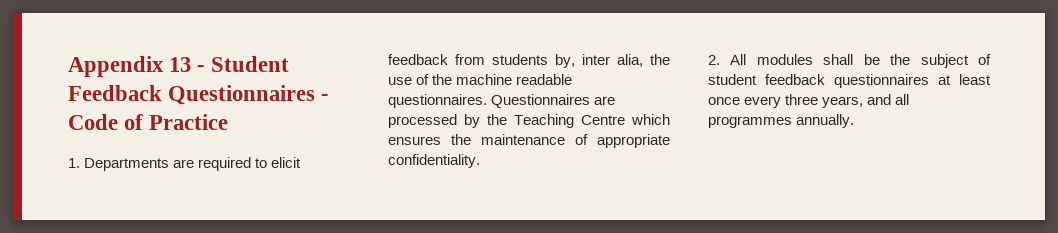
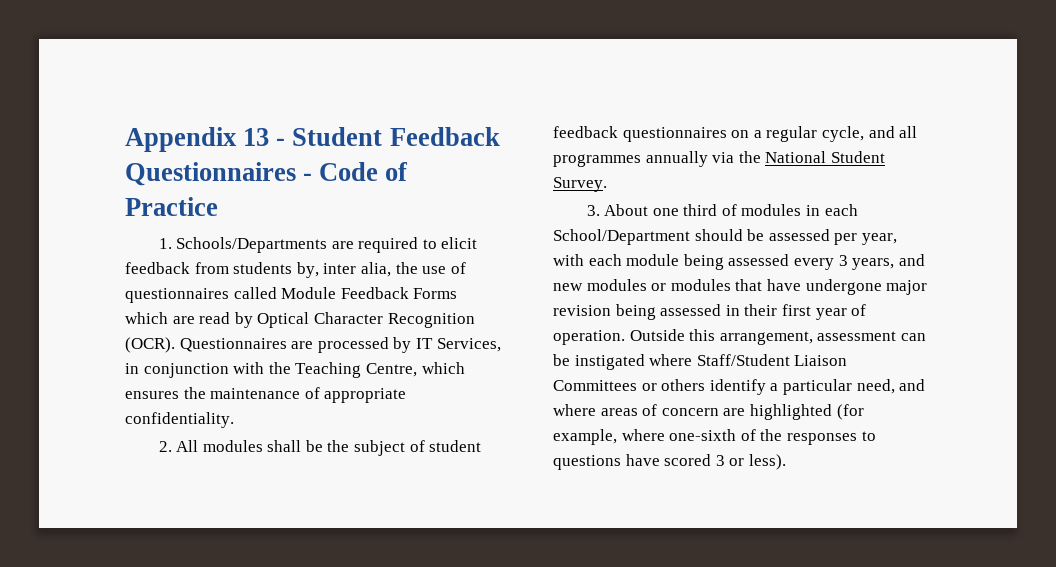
- 1. Departments are required to elicit feedback from students by, inter alia, the use of the machine readable questionnaires. Questionnaires are processed by the Teaching Centre which ensures the maintenance of appropriate confidentiality.
+ 1. Schools/Departments are required to elicit feedback from students by, inter alia, the use of questionnaires called Module Feedback Forms which are read by Optical Character Recognition (OCR). Questionnaires are processed by IT Services, in conjunction with the Teaching Centre, which ensures the maintenance of appropriate confidentiality.
- 2. All modules shall be the subject of student feedback questionnaires at least once every three years, and all programmes annually.
+ 2. All modules shall be the subject of student feedback questionnaires on a regular cycle, and all programmes annually via the National Student Survey.
+ 3. About one third of modules in each School/Department should be assessed per year, with each module being assessed every 3 years, and new modules or modules that have undergone major revision being assessed in their first year of operation. Outside this arrangement, assessment can be instigated where Staff/Student Liaison Committees or others identify a particular need, and where areas of concern are highlighted (for example, where one-sixth of the responses to questions have scored 3 or less).

